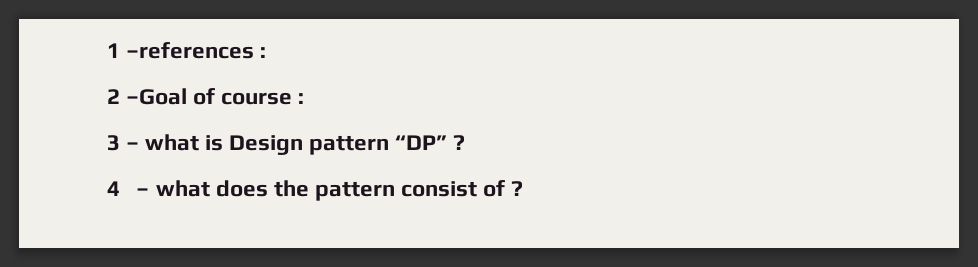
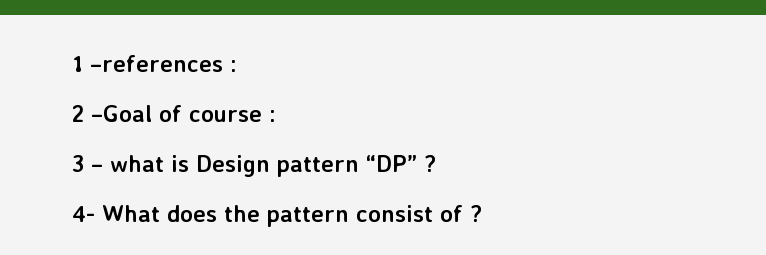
- 4 – what does the pattern consist of ?
+ 4- What does the pattern consist of ?

